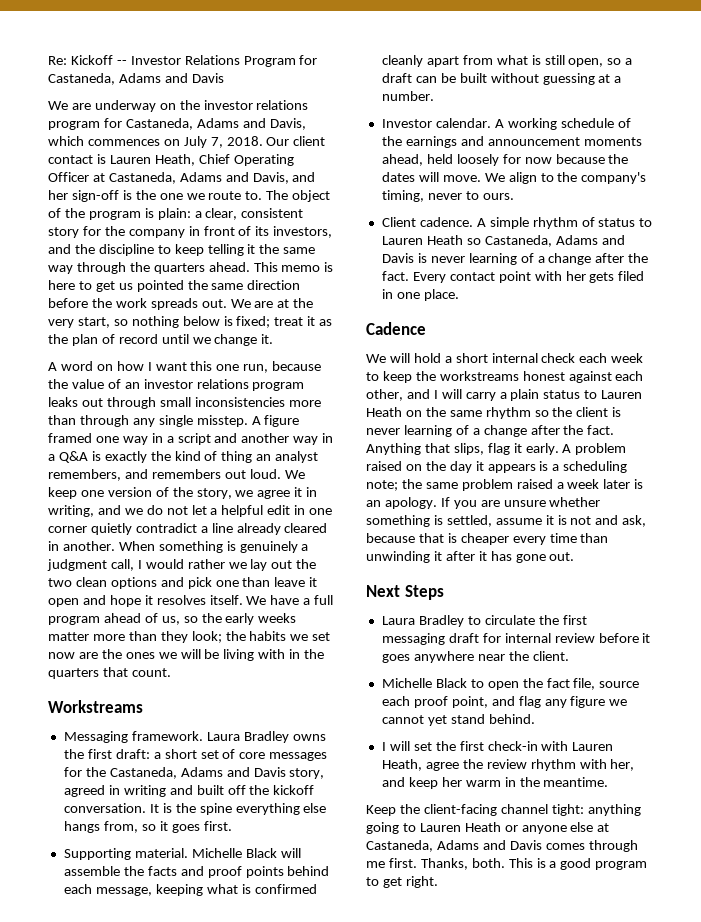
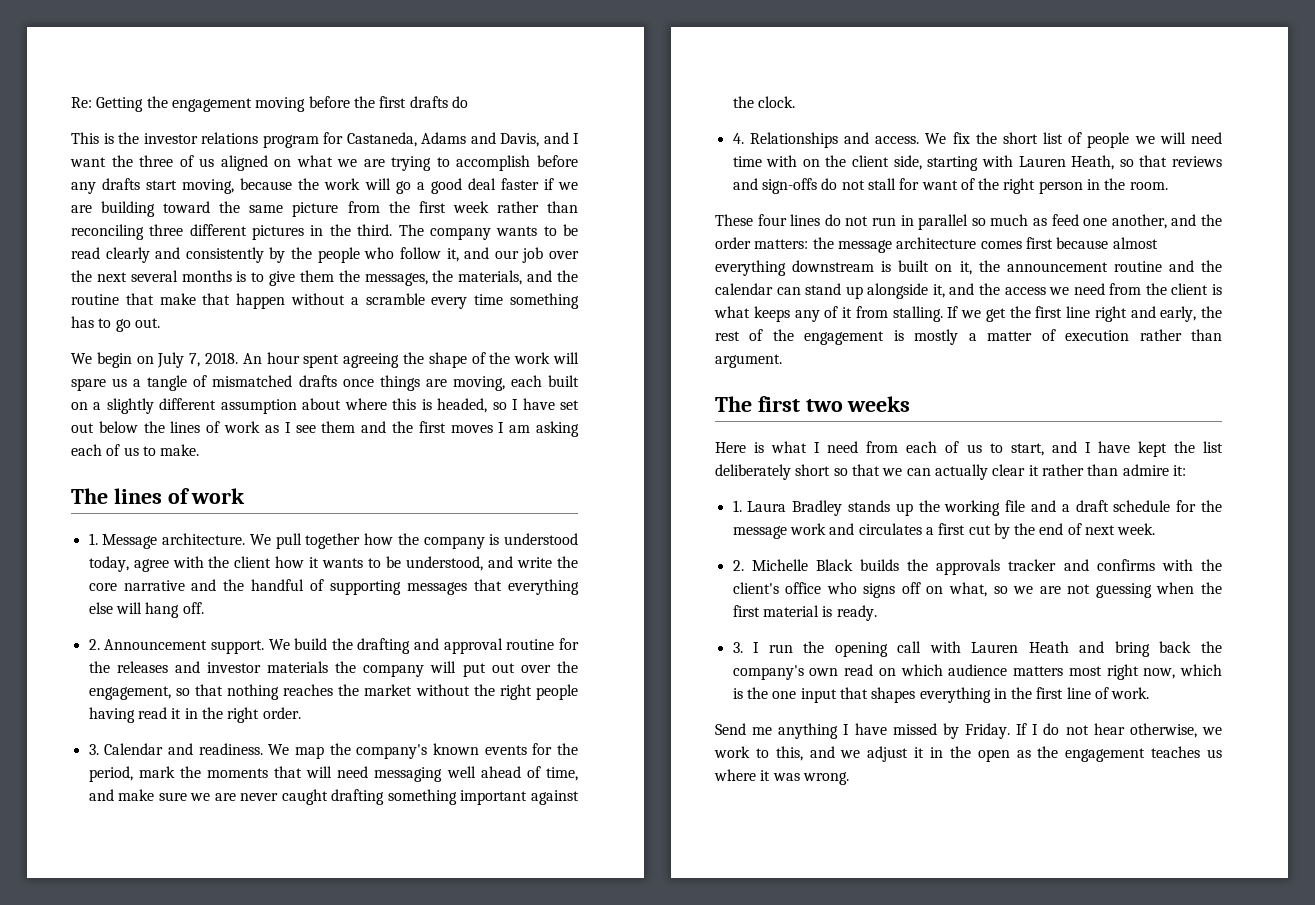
- Re: Kickoff -- Investor Relations Program for Castaneda, Adams and Davis
- We are underway on the investor relations program for Castaneda, Adams and Davis, which commences on July 7, 2018. Our client contact is Lauren Heath, Chief Operating Officer at Castaneda, Adams and Davis, and her sign-off is the one we route to. The object of the program is plain: a clear, consistent story for the company in front of its investors, and the discipline to keep telling it the same way through the quarters ahead. This memo is here to get us pointed the same direction before the work spreads out. We are at the very start, so nothing below is fixed; treat it as the plan of record until we change it.
- A word on how I want this one run, because the value of an investor relations program leaks out through small inconsistencies more than through any single misstep. A figure framed one way in a script and another way in a Q&A is exactly the kind of thing an analyst remembers, and remembers out loud. We keep one version of the story, we agree it in writing, and we do not let a helpful edit in one corner quietly contradict a line already cleared in another. When something is genuinely a judgment call, I would rather we lay out the two clean options and pick one than leave it open and hope it resolves itself. We have a full program ahead of us, so the early weeks matter more than they look; the habits we set now are the ones we will be living with in the quarters that count.
- Workstreams
- Messaging framework. Laura Bradley owns the first draft: a short set of core messages for the Castaneda, Adams and Davis story, agreed in writing and built off the kickoff conversation. It is the spine everything else hangs from, so it goes first.
- Supporting material. Michelle Black will assemble the facts and proof points behind each message, keeping what is confirmed cleanly apart from what is still open, so a draft can be built without guessing at a number.
- Investor calendar. A working schedule of the earnings and announcement moments ahead, held loosely for now because the dates will move. We align to the company's timing, never to ours.
- Client cadence. A simple rhythm of status to Lauren Heath so Castaneda, Adams and Davis is never learning of a change after the fact. Every contact point with her gets filed in one place.
- Cadence
- We will hold a short internal check each week to keep the workstreams honest against each other, and I will carry a plain status to Lauren Heath on the same rhythm so the client is never learning of a change after the fact. Anything that slips, flag it early. A problem raised on the day it appears is a scheduling note; the same problem raised a week later is an apology. If you are unsure whether something is settled, assume it is not and ask, because that is cheaper every time than unwinding it after it has gone out.
- Next Steps
- Laura Bradley to circulate the first messaging draft for internal review before it goes anywhere near the client.
- Michelle Black to open the fact file, source each proof point, and flag any figure we cannot yet stand behind.
- I will set the first check-in with Lauren Heath, agree the review rhythm with her, and keep her warm in the meantime.
- Keep the client-facing channel tight: anything going to Lauren Heath or anyone else at Castaneda, Adams and Davis comes through me first. Thanks, both. This is a good program to get right.
+ Re: Getting the engagement moving before the first drafts do
+ This is the investor relations program for Castaneda, Adams and Davis, and I want the three of us aligned on what we are trying to accomplish before any drafts start moving, because the work will go a good deal faster if we are building toward the same picture from the first week rather than reconciling three different pictures in the third. The company wants to be read clearly and consistently by the people who follow it, and our job over the next several months is to give them the messages, the materials, and the routine that make that happen without a scramble every time something has to go out.
+ We begin on July 7, 2018. An hour spent agreeing the shape of the work will spare us a tangle of mismatched drafts once things are moving, each built on a slightly different assumption about where this is headed, so I have set out below the lines of work as I see them and the first moves I am asking each of us to make.
+ The lines of work
+ 1. Message architecture. We pull together how the company is understood today, agree with the client how it wants to be understood, and write the core narrative and the handful of supporting messages that everything else will hang off.
+ 2. Announcement support. We build the drafting and approval routine for the releases and investor materials the company will put out over the engagement, so that nothing reaches the market without the right people having read it in the right order.
+ 3. Calendar and readiness. We map the company's known events for the period, mark the moments that will need messaging well ahead of time, and make sure we are never caught drafting something important against the clock.
+ 4. Relationships and access. We fix the short list of people we will need time with on the client side, starting with Lauren Heath, so that reviews and sign-offs do not stall for want of the right person in the room.
+ These four lines do not run in parallel so much as feed one another, and the order matters: the message architecture comes first because almost everything downstream is built on it, the announcement routine and the calendar can stand up alongside it, and the access we need from the client is what keeps any of it from stalling. If we get the first line right and early, the rest of the engagement is mostly a matter of execution rather than argument.
+ The first two weeks
+ Here is what I need from each of us to start, and I have kept the list deliberately short so that we can actually clear it rather than admire it:
+ 1. Laura Bradley stands up the working file and a draft schedule for the message work and circulates a first cut by the end of next week.
+ 2. Michelle Black builds the approvals tracker and confirms with the client's office who signs off on what, so we are not guessing when the first material is ready.
+ 3. I run the opening call with Lauren Heath and bring back the company's own read on which audience matters most right now, which is the one input that shapes everything in the first line of work.
+ Send me anything I have missed by Friday. If I do not hear otherwise, we work to this, and we adjust it in the open as the engagement teaches us where it was wrong.

